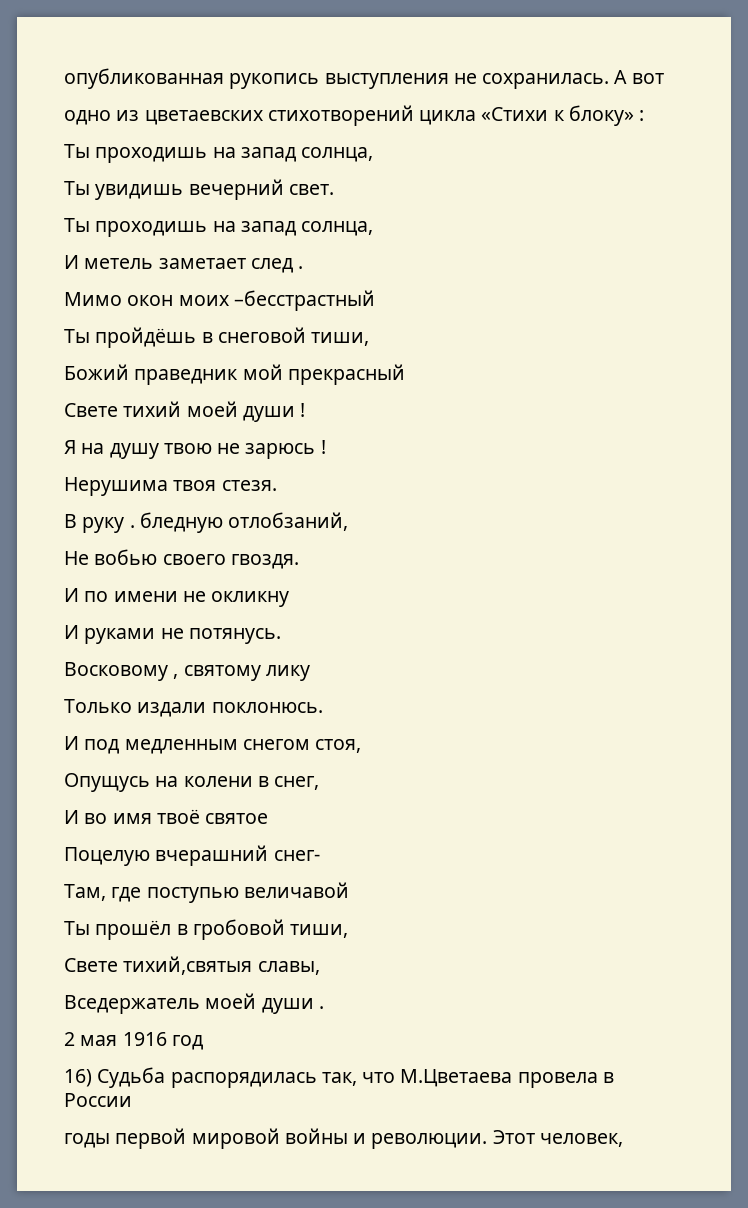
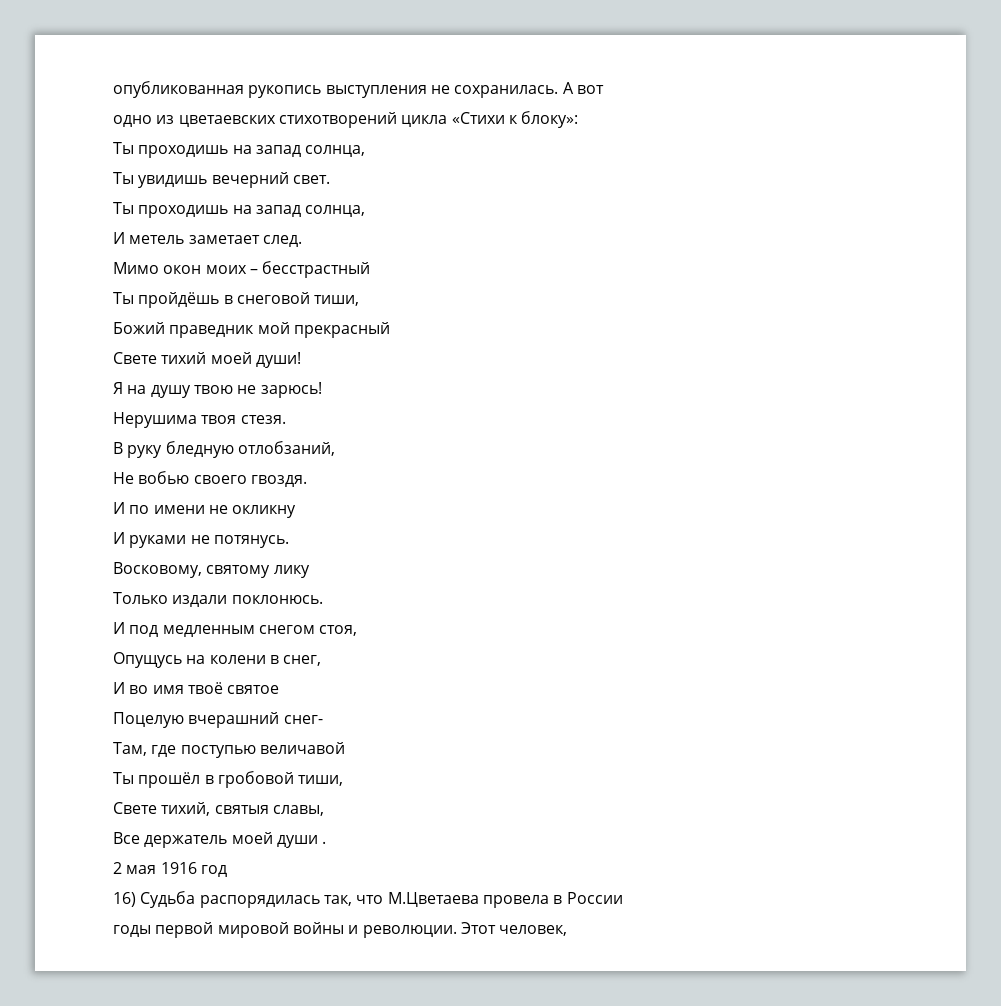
- одно из цветаевских стихотворений цикла «Стихи к блоку» :
+ одно из цветаевских стихотворений цикла «Стихи к блоку»:
- И метель заметает след .
+ И метель заметает след.
- Мимо окон моих –бесстрастный
+ Мимо окон моих – бесстрастный
- Свете тихий моей души !
+ Свете тихий моей души!
- Я на душу твою не зарюсь !
+ Я на душу твою не зарюсь!
- В руку . бледную отлобзаний,
+ В руку бледную отлобзаний,
- Восковому , святому лику
+ Восковому, святому лику
- Свете тихий,святыя славы,
+ Свете тихий, святыя славы,
- Вседержатель моей души .
+ Все держатель моей души .

